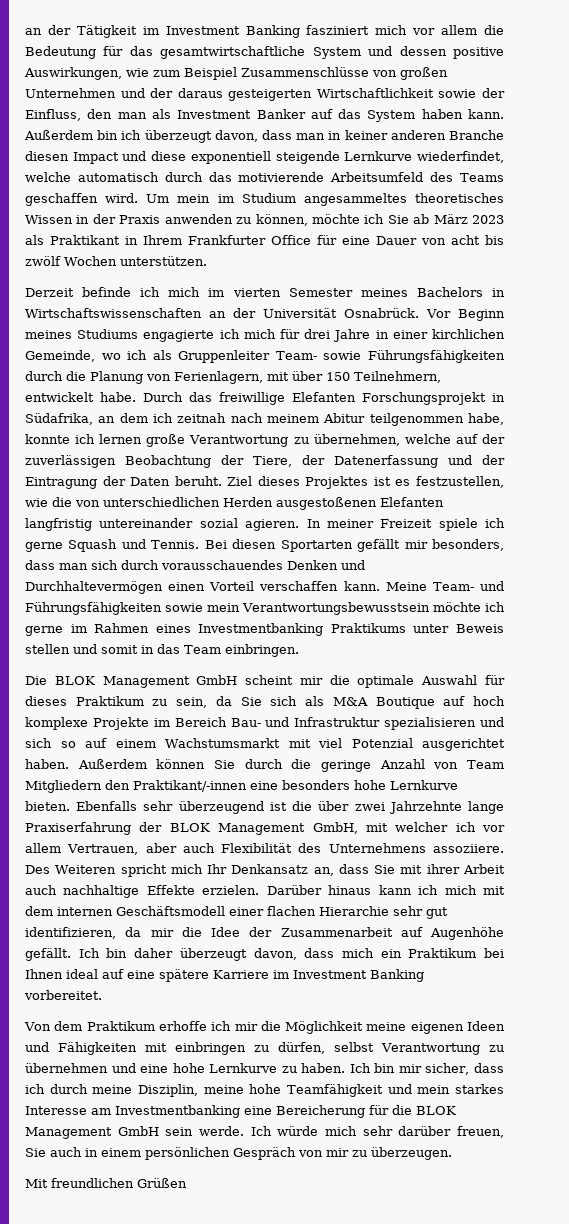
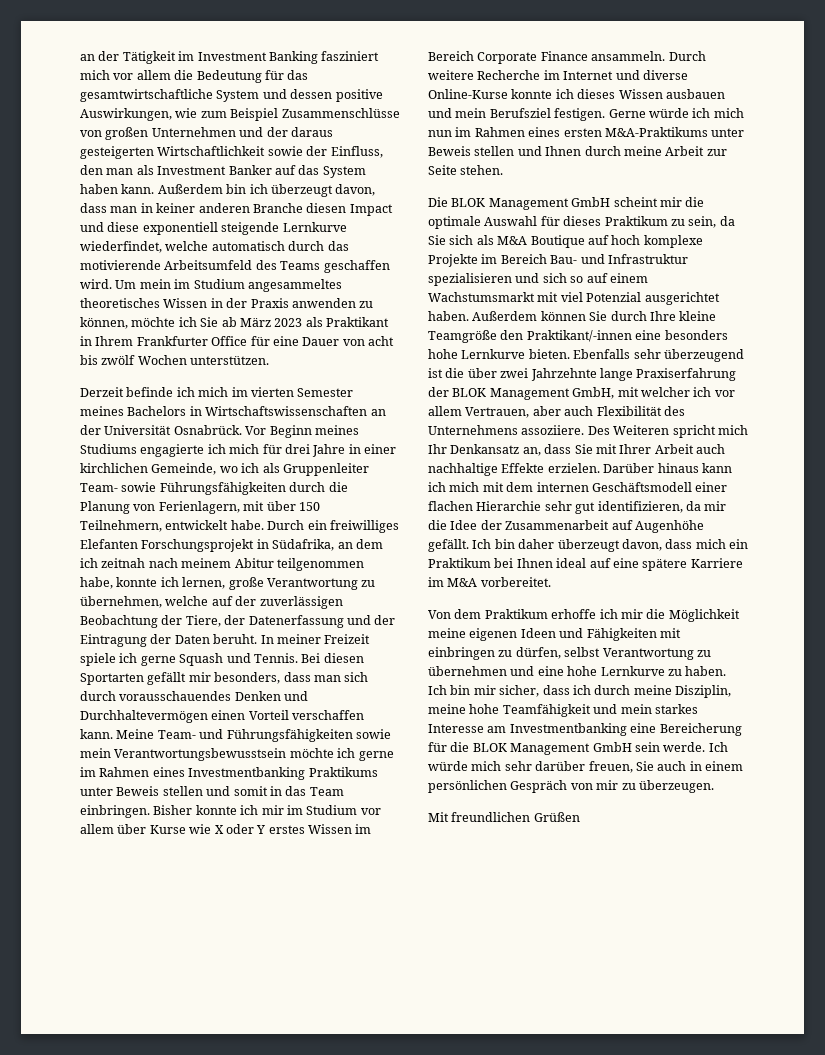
- Durch das freiwillige Elefanten Forschungsprojekt in Südafrika, an dem ich zeitnah nach meinem Abitur teilgenommen habe, konnte ich lernen große Verantwortung zu übernehmen, welche auf der zuverlässigen Beobachtung der Tiere, der Datenerfassung und der Eintragung der Daten beruht.
+ Durch ein freiwilliges Elefanten Forschungsprojekt in Südafrika, an dem ich zeitnah nach meinem Abitur teilgenommen habe, konnte ich lernen, große Verantwortung zu übernehmen, welche auf der zuverlässigen Beobachtung der Tiere, der Datenerfassung und der Eintragung der Daten beruht.
- Ziel dieses Projektes ist es festzustellen, wie die von unterschiedlichen Herden ausgestoßenen Elefanten langfristig untereinander sozial agieren.
+ Bisher konnte ich mir im Studium vor allem über Kurse wie X oder Y erstes Wissen im Bereich Corporate Finance ansammeln. Durch weitere Recherche im Internet und diverse Online-Kurse konnte ich dieses Wissen ausbauen und mein Berufsziel festigen. Gerne würde ich mich nun im Rahmen eines ersten M&A-Praktikums unter Beweis stellen und Ihnen durch meine Arbeit zur Seite stehen.
- Außerdem können Sie durch die geringe Anzahl von Team Mitgliedern den Praktikant/-innen eine besonders hohe Lernkurve bieten.
+ Außerdem können Sie durch Ihre kleine Teamgröße den Praktikant/-innen eine besonders hohe Lernkurve bieten.
- Des Weiteren spricht mich Ihr Denkansatz an, dass Sie mit ihrer Arbeit auch nachhaltige Effekte erzielen.
+ Des Weiteren spricht mich Ihr Denkansatz an, dass Sie mit Ihrer Arbeit auch nachhaltige Effekte erzielen.
- Ich bin daher überzeugt davon, dass mich ein Praktikum bei Ihnen ideal auf eine spätere Karriere im Investment Banking vorbereitet.
+ Ich bin daher überzeugt davon, dass mich ein Praktikum bei Ihnen ideal auf eine spätere Karriere im M&A vorbereitet.

